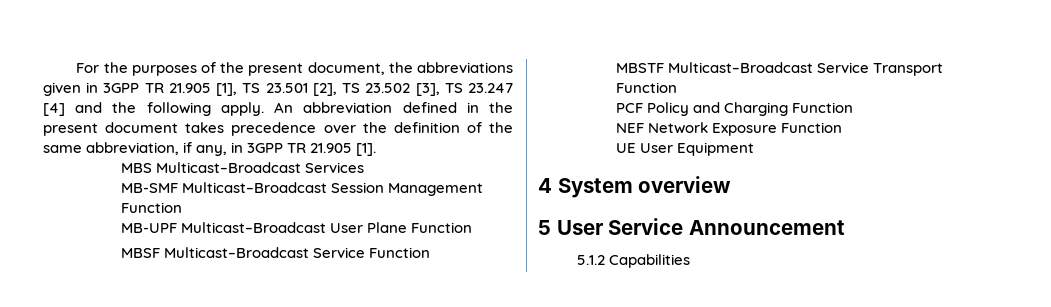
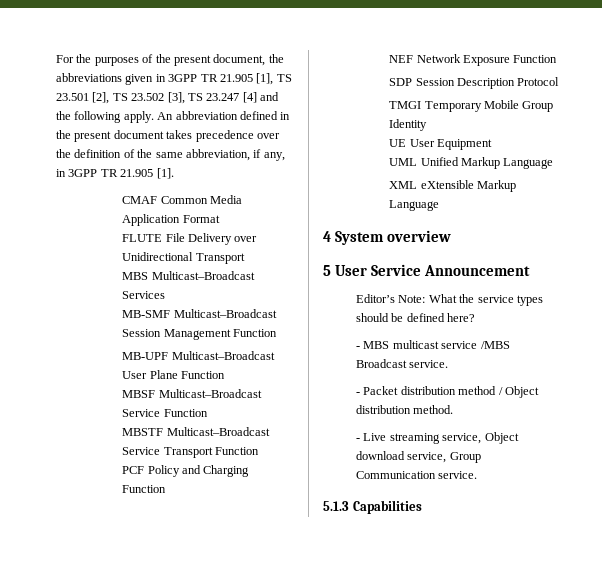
+ CMAF Common Media Application Format
+ FLUTE File Delivery over Unidirectional Transport
+ SDP Session Description Protocol
+ TMGI Temporary Mobile Group Identity
  UE User Equipment
+ UML Unified Markup Language
+ XML eXtensible Markup Language
- 5.1.2 Capabilities
+ Editor’s Note: What the service types should be defined here?
+ - MBS multicast service /MBS Broadcast service.
+ - Packet distribution method / Object distribution method.
+ - Live streaming service, Object download service, Group Communication service.
+ 5.1.3 Capabilities

